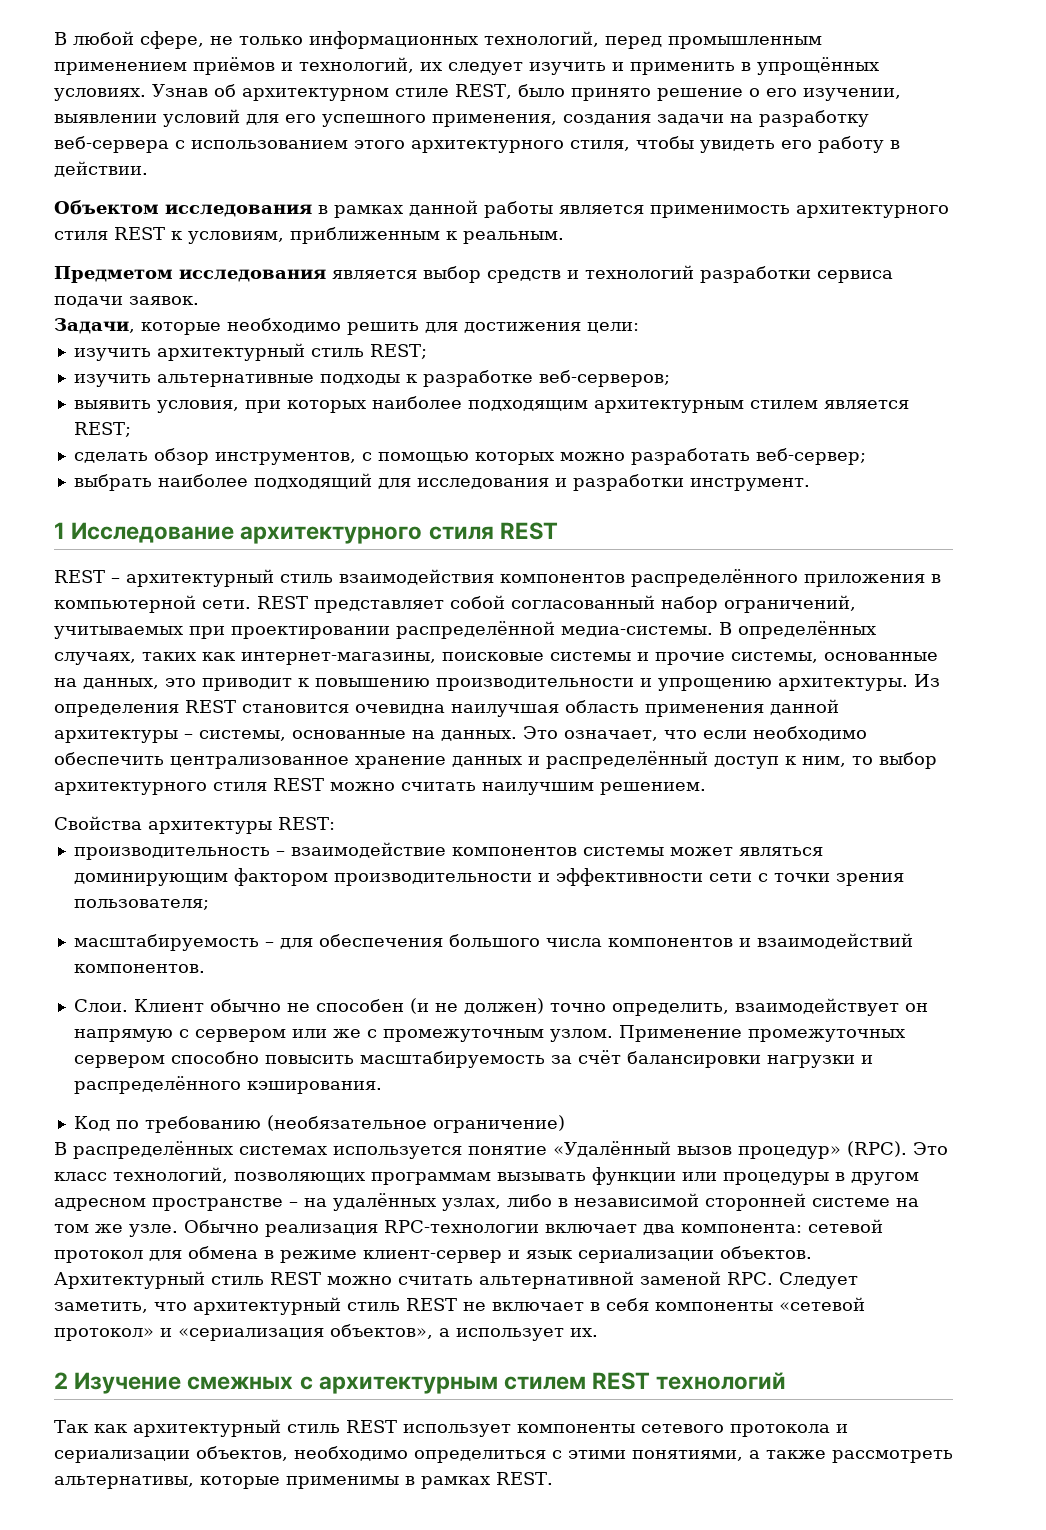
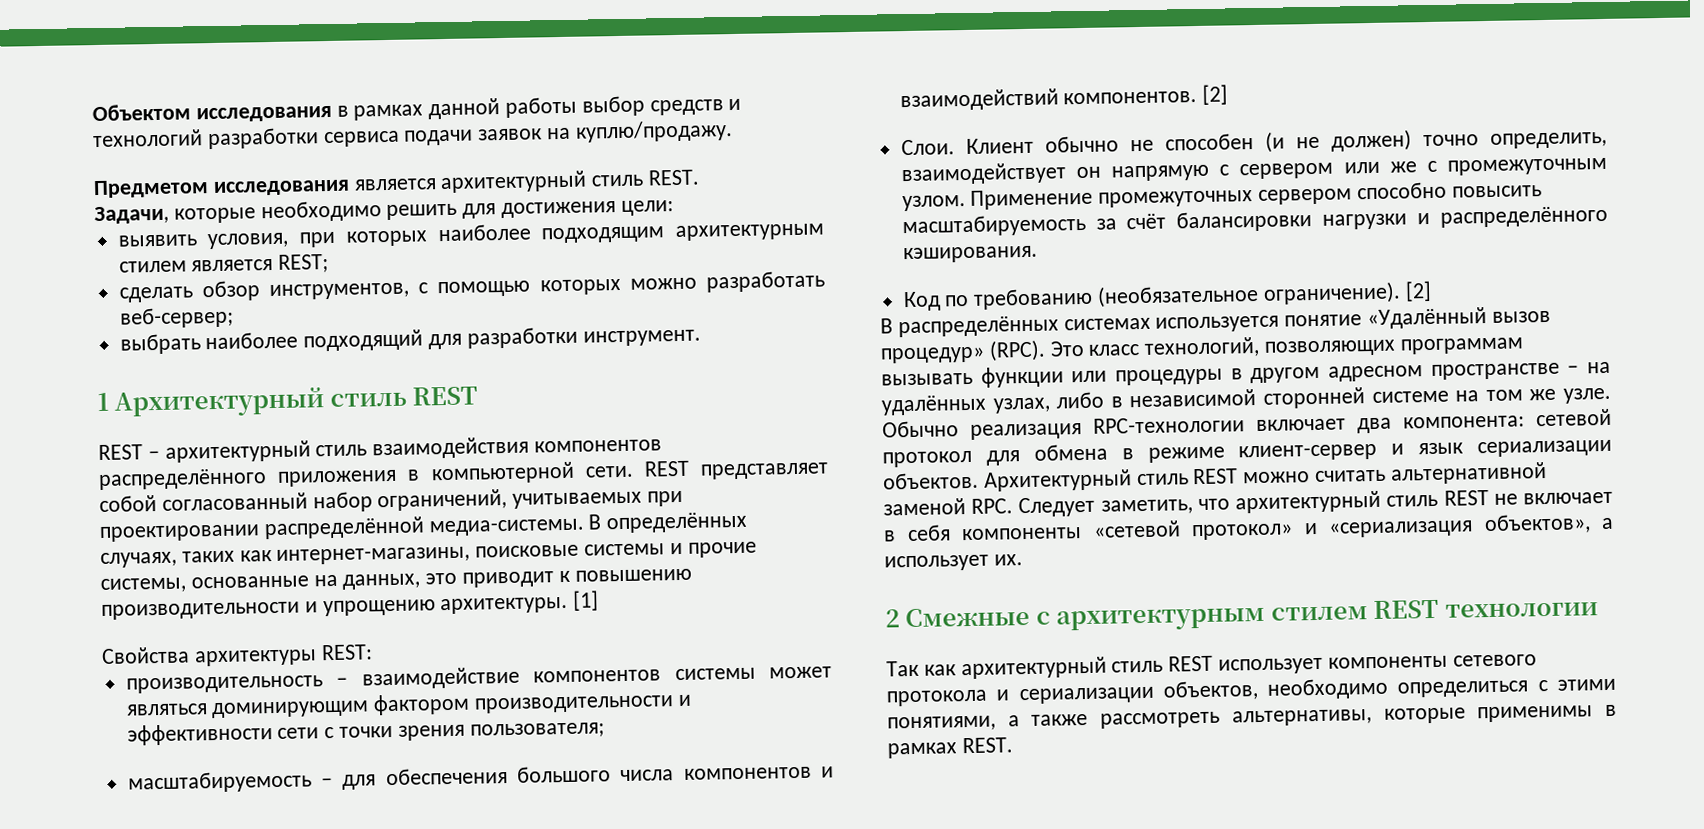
- В любой сфере, не только информационных технологий, перед промышленным применением приёмов и технологий, их следует изучить и применить в упрощённых условиях. Узнав об архитектурном стиле REST, было принято решение о его изучении, выявлении условий для его успешного применения, создания задачи на разработку веб-сервера с использованием этого архитектурного стиля, чтобы увидеть его работу в действии.
- Объектом исследования в рамках данной работы является применимость архитектурного стиля REST к условиям, приближенным к реальным.
- Предметом исследования является выбор средств и технологий разработки сервиса подачи заявок.
+ Объектом исследования в рамках данной работы выбор средств и технологий разработки сервиса подачи заявок на куплю/продажу.
+ Предметом исследования является архитектурный стиль REST.
- изучить архитектурный стиль REST;
- изучить альтернативные подходы к разработке веб-серверов;
- выбрать наиболее подходящий для исследования и разработки инструмент.
+ выбрать наиболее подходящий для разработки инструмент.
- 1 Исследование архитектурного стиля REST
+ 1 Архитектурный стиль REST
- Из определения REST становится очевидна наилучшая область применения данной архитектуры – системы, основанные на данных. Это означает, что если необходимо обеспечить централизованное хранение данных и распределённый доступ к ним, то выбор архитектурного стиля REST можно считать наилучшим решением.
+ [1]
- масштабируемость – для обеспечения большого числа компонентов и взаимодействий компонентов.
+ масштабируемость – для обеспечения большого числа компонентов и взаимодействий компонентов. [2]
- Код по требованию (необязательное ограничение)
+ Код по требованию (необязательное ограничение). [2]
- 2 Изучение смежных с архитектурным стилем REST технологий
+ 2 Cмежные с архитектурным стилем REST технологии

